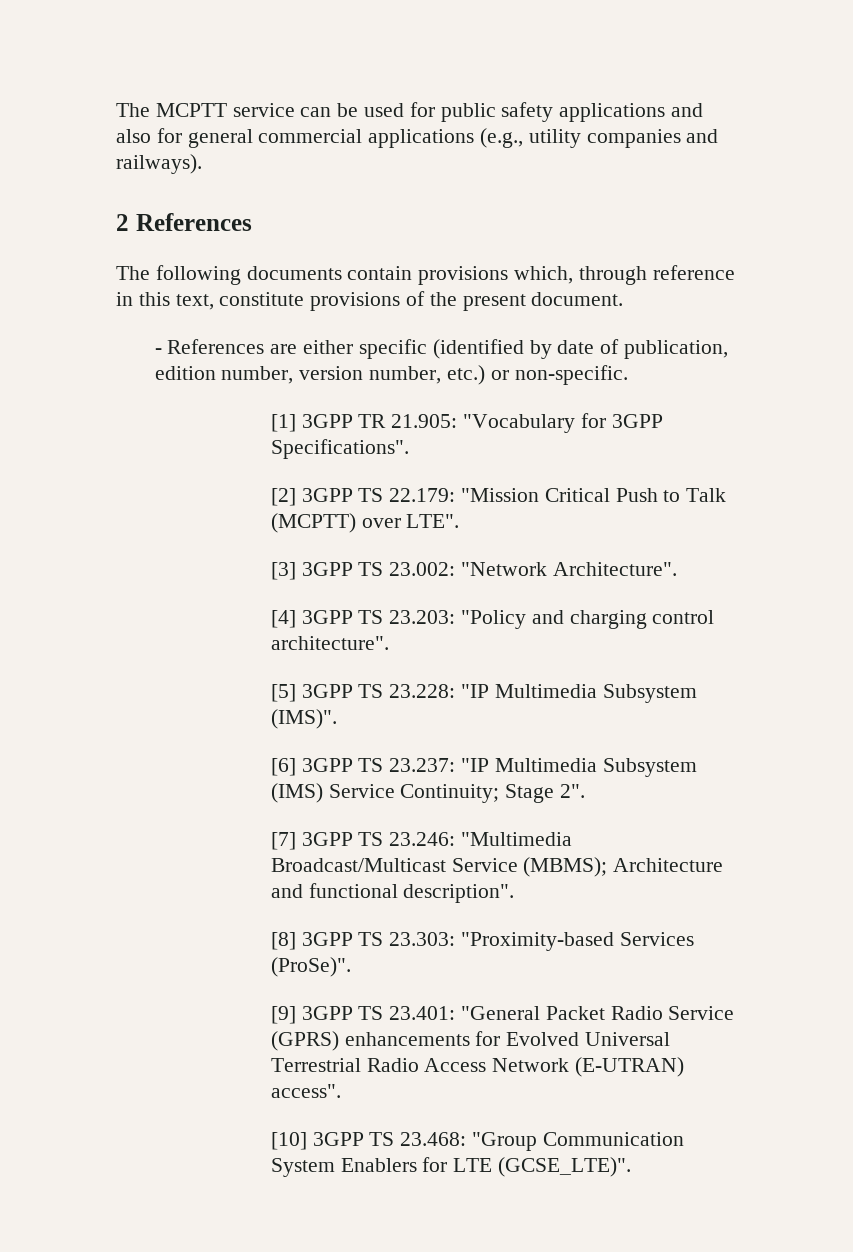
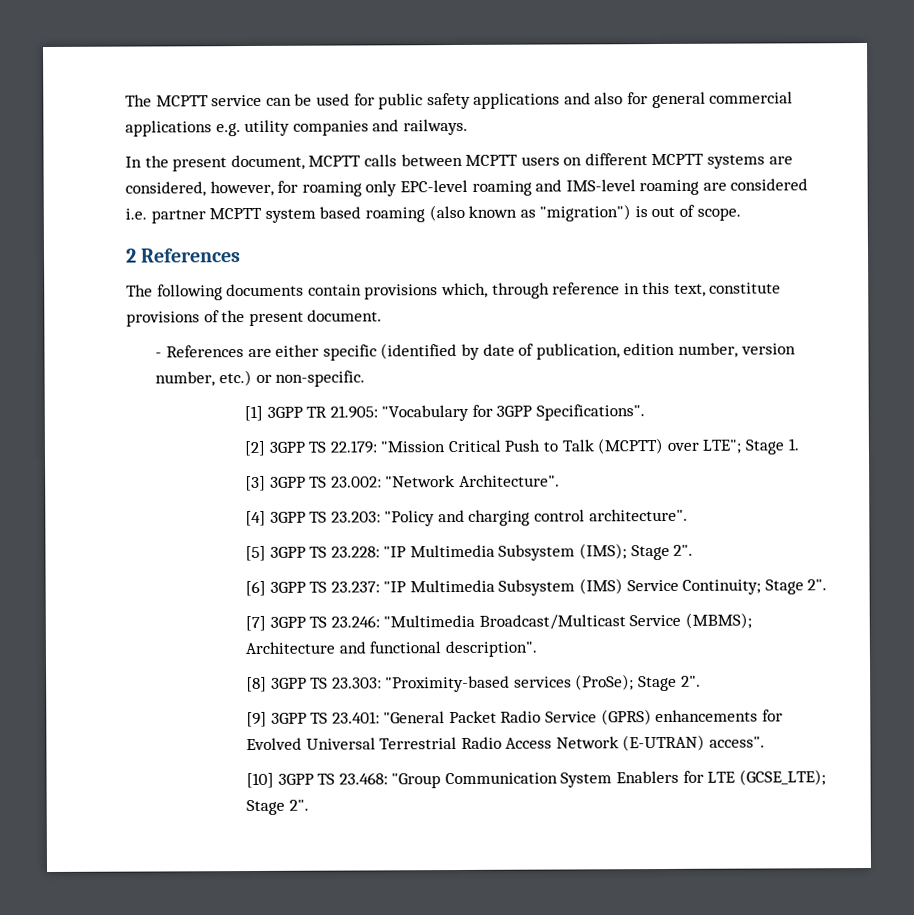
- The MCPTT service can be used for public safety applications and also for general commercial applications (e.g., utility companies and railways).
+ The MCPTT service can be used for public safety applications and also for general commercial applications e.g. utility companies and railways.
+ In the present document, MCPTT calls between MCPTT users on different MCPTT systems are considered, however, for roaming only EPC-level roaming and IMS-level roaming are considered i.e. partner MCPTT system based roaming (also known as "migration") is out of scope.
- [2] 3GPP TS 22.179: "Mission Critical Push to Talk (MCPTT) over LTE".
+ [2] 3GPP TS 22.179: "Mission Critical Push to Talk (MCPTT) over LTE"; Stage 1.
- [5] 3GPP TS 23.228: "IP Multimedia Subsystem (IMS)".
+ [5] 3GPP TS 23.228: "IP Multimedia Subsystem (IMS); Stage 2".
- [8] 3GPP TS 23.303: "Proximity-based Services (ProSe)".
+ [8] 3GPP TS 23.303: "Proximity-based services (ProSe); Stage 2".
- [10] 3GPP TS 23.468: "Group Communication System Enablers for LTE (GCSE_LTE)".
+ [10] 3GPP TS 23.468: "Group Communication System Enablers for LTE (GCSE_LTE); Stage 2".

